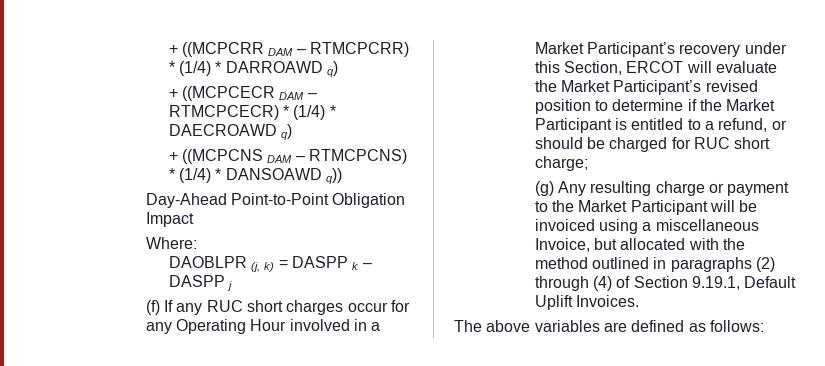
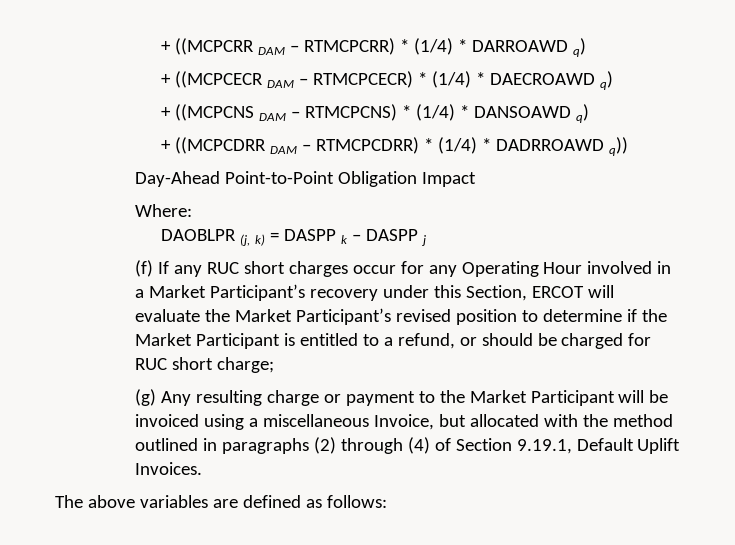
- + ((MCPCNS DAM – RTMCPCNS) * (1/4) * DANSOAWD q))
+ + ((MCPCNS DAM – RTMCPCNS) * (1/4) * DANSOAWD q)
+ + ((MCPCDRR DAM – RTMCPCDRR) * (1/4) * DADRROAWD q))

